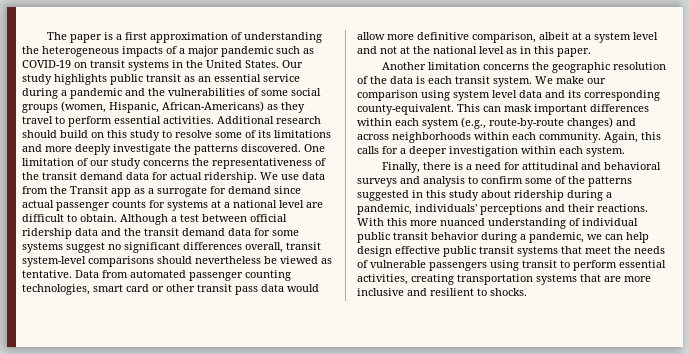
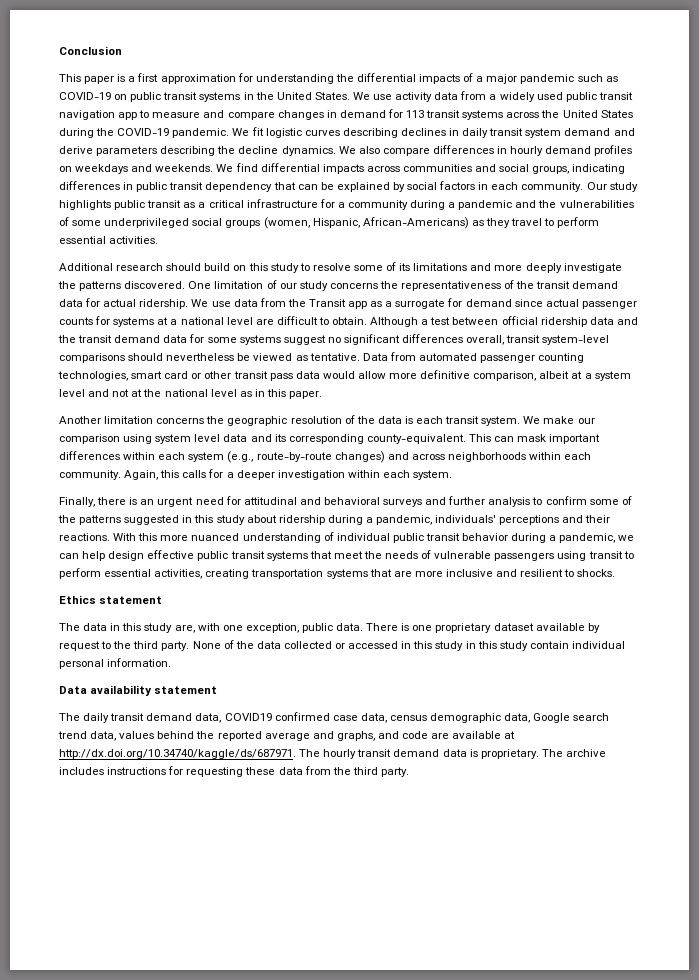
- The paper is a first approximation of understanding the heterogeneous impacts of a major pandemic such as COVID-19 on transit systems in the United States.
+ Conclusion
+ This paper is a first approximation for understanding the differential impacts of a major pandemic such as COVID-19 on public transit systems in the United States.
+ We use activity data from a widely used public transit navigation app to measure and compare changes in demand for 113 transit systems across the United States during the COVID-19 pandemic. We fit logistic curves describing declines in daily transit system demand and derive parameters describing the decline dynamics. We also compare differences in hourly demand profiles on weekdays and weekends. We find differential impacts across communities and social groups, indicating differences in public transit dependency that can be explained by social factors in each community.
- Our study highlights public transit as an essential service during a pandemic and the vulnerabilities of some social groups (women, Hispanic, African-Americans) as they travel to perform essential activities. Additional research should build on this study to resolve some of its limitations and more deeply investigate the patterns discovered.
+ Our study highlights public transit as a critical infrastructure for a community during a pandemic and the vulnerabilities of some underprivileged social groups (women, Hispanic, African-Americans) as they travel to perform essential activities.
+ Additional research should build on this study to resolve some of its limitations and more deeply investigate the patterns discovered.
- Finally, there is a need for attitudinal and behavioral surveys and analysis to confirm some of the patterns suggested in this study about ridership during a pandemic, individuals' perceptions and their reactions.
+ Finally, there is an urgent need for attitudinal and behavioral surveys and further analysis to confirm some of the patterns suggested in this study about ridership during a pandemic, individuals' perceptions and their reactions.
+ Ethics statement
+ The data in this study are, with one exception, public data. There is one proprietary dataset available by request to the third party. None of the data collected or accessed in this study in this study contain individual personal information.
+ Data availability statement
+ The daily transit demand data, COVID19 confirmed case data, census demographic data, Google search trend data, values behind the reported average and graphs, and code are available at http://dx.doi.org/10.34740/kaggle/ds/687971. The hourly transit demand data is proprietary. The archive includes instructions for requesting these data from the third party.

